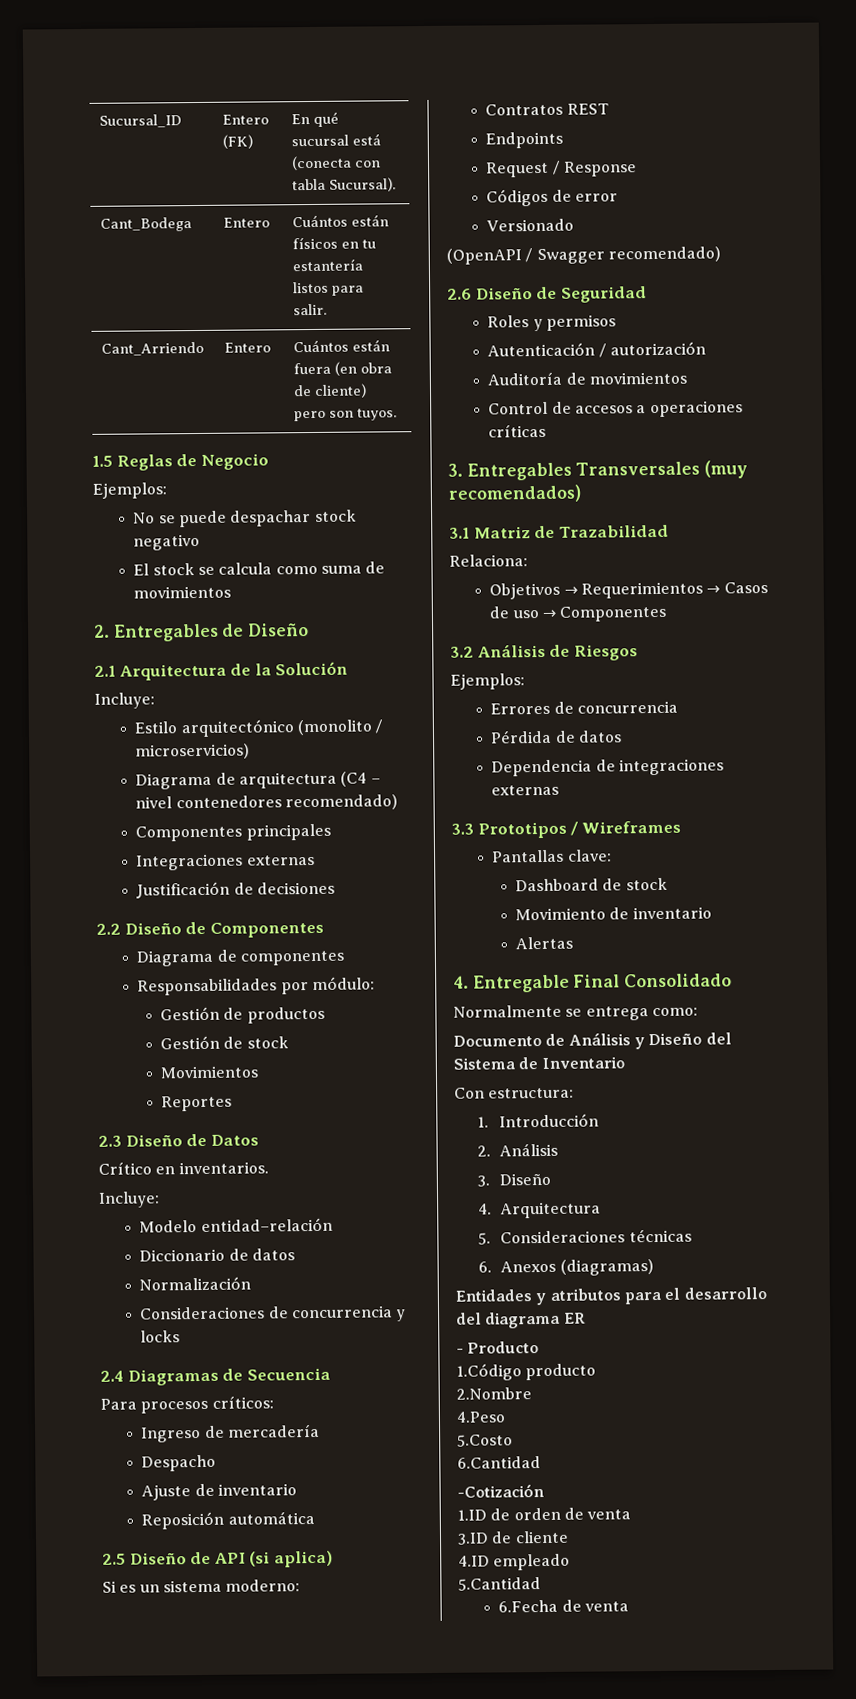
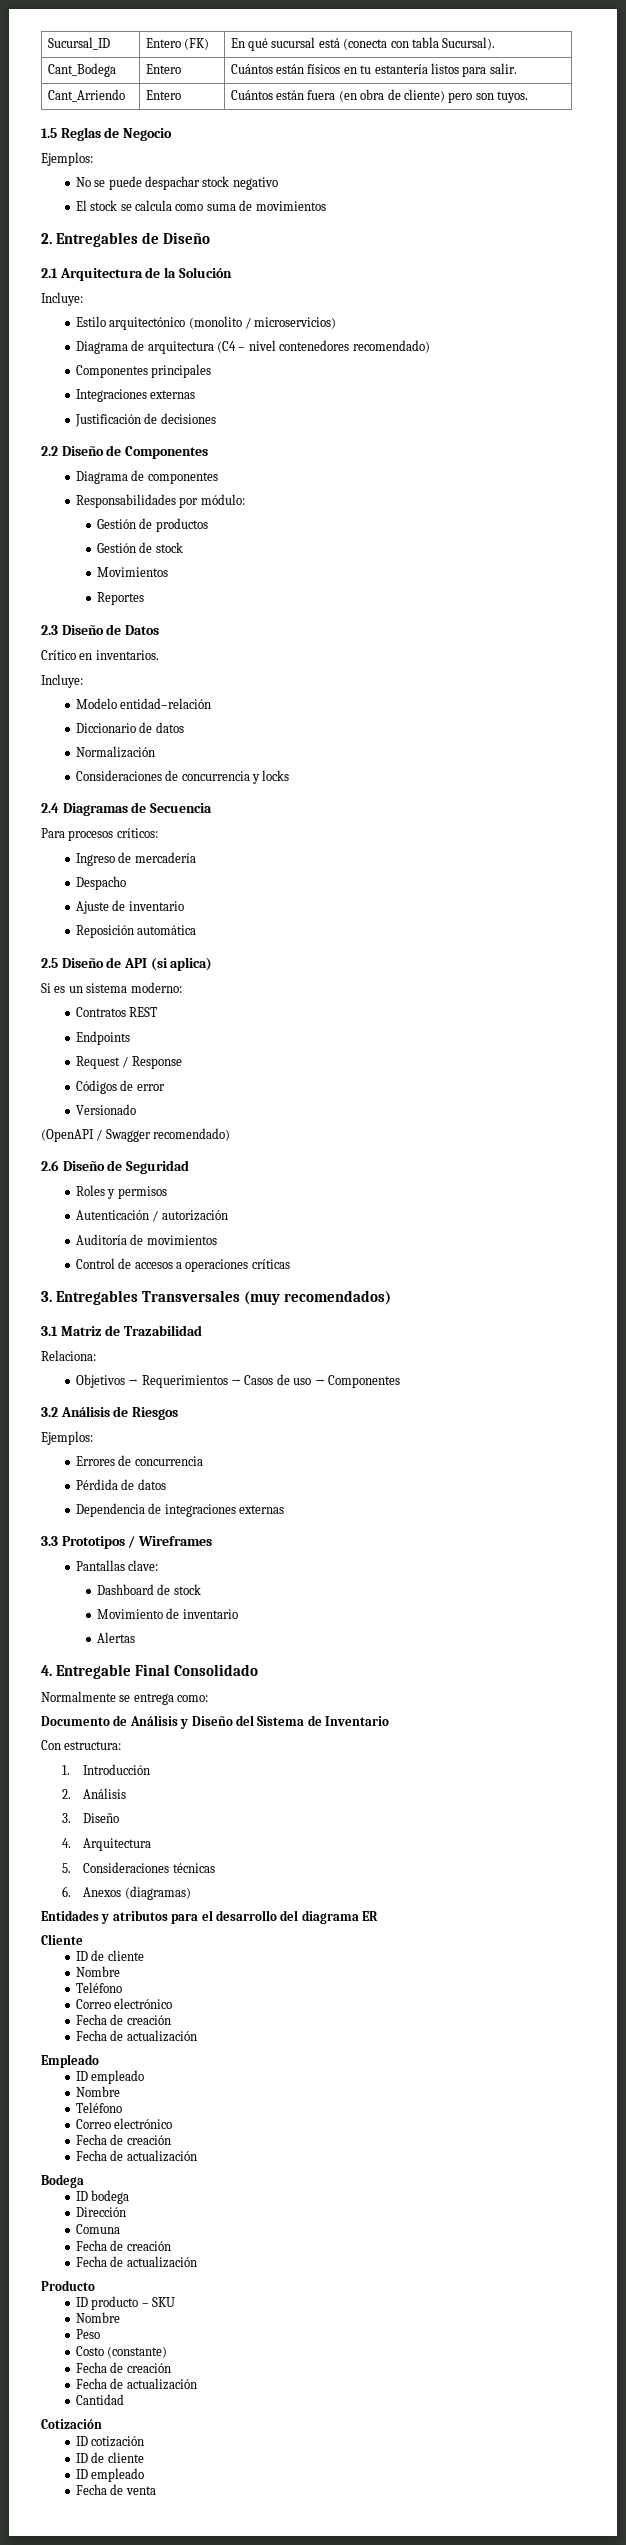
- - Producto
- 1.Código producto
- 2.Nombre
- 4.Peso
- 5.Costo
- 6.Cantidad
- -Cotización
- 1.ID de orden de venta
- 3.ID de cliente
- 4.ID empleado
- 5.Cantidad
- 6.Fecha de venta
+ Cliente
+ ID de cliente
+ Nombre
+ Teléfono
+ Correo electrónico
+ Fecha de creación
+ Fecha de actualización
+ Empleado
+ ID empleado
+ Nombre
+ Teléfono
+ Correo electrónico
+ Fecha de creación
+ Fecha de actualización
+ Bodega
+ ID bodega
+ Dirección
+ Comuna
+ Fecha de creación
+ Fecha de actualización
+ Producto
+ ID producto – SKU
+ Nombre
+ Peso
+ Costo (constante)
+ Fecha de creación
+ Fecha de actualización
+ Cantidad
+ Cotización
+ ID cotización
+ ID de cliente
+ ID empleado
+ Fecha de venta

